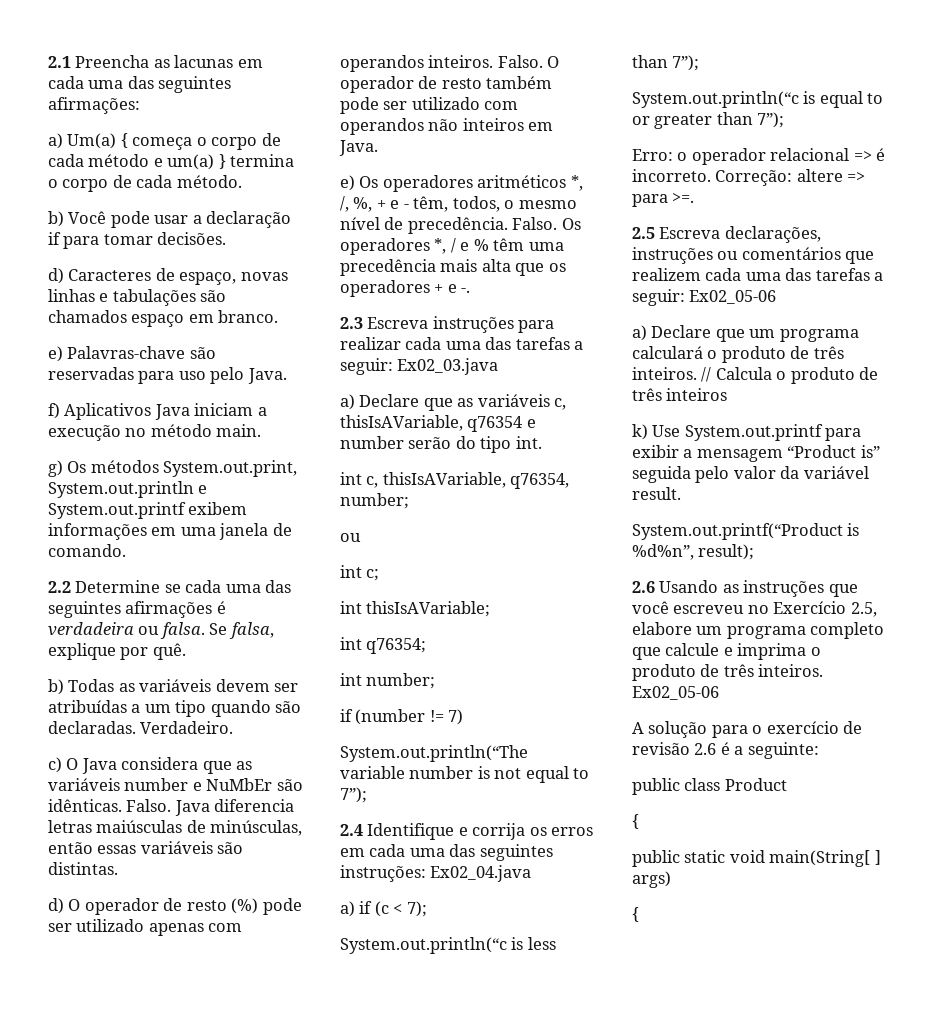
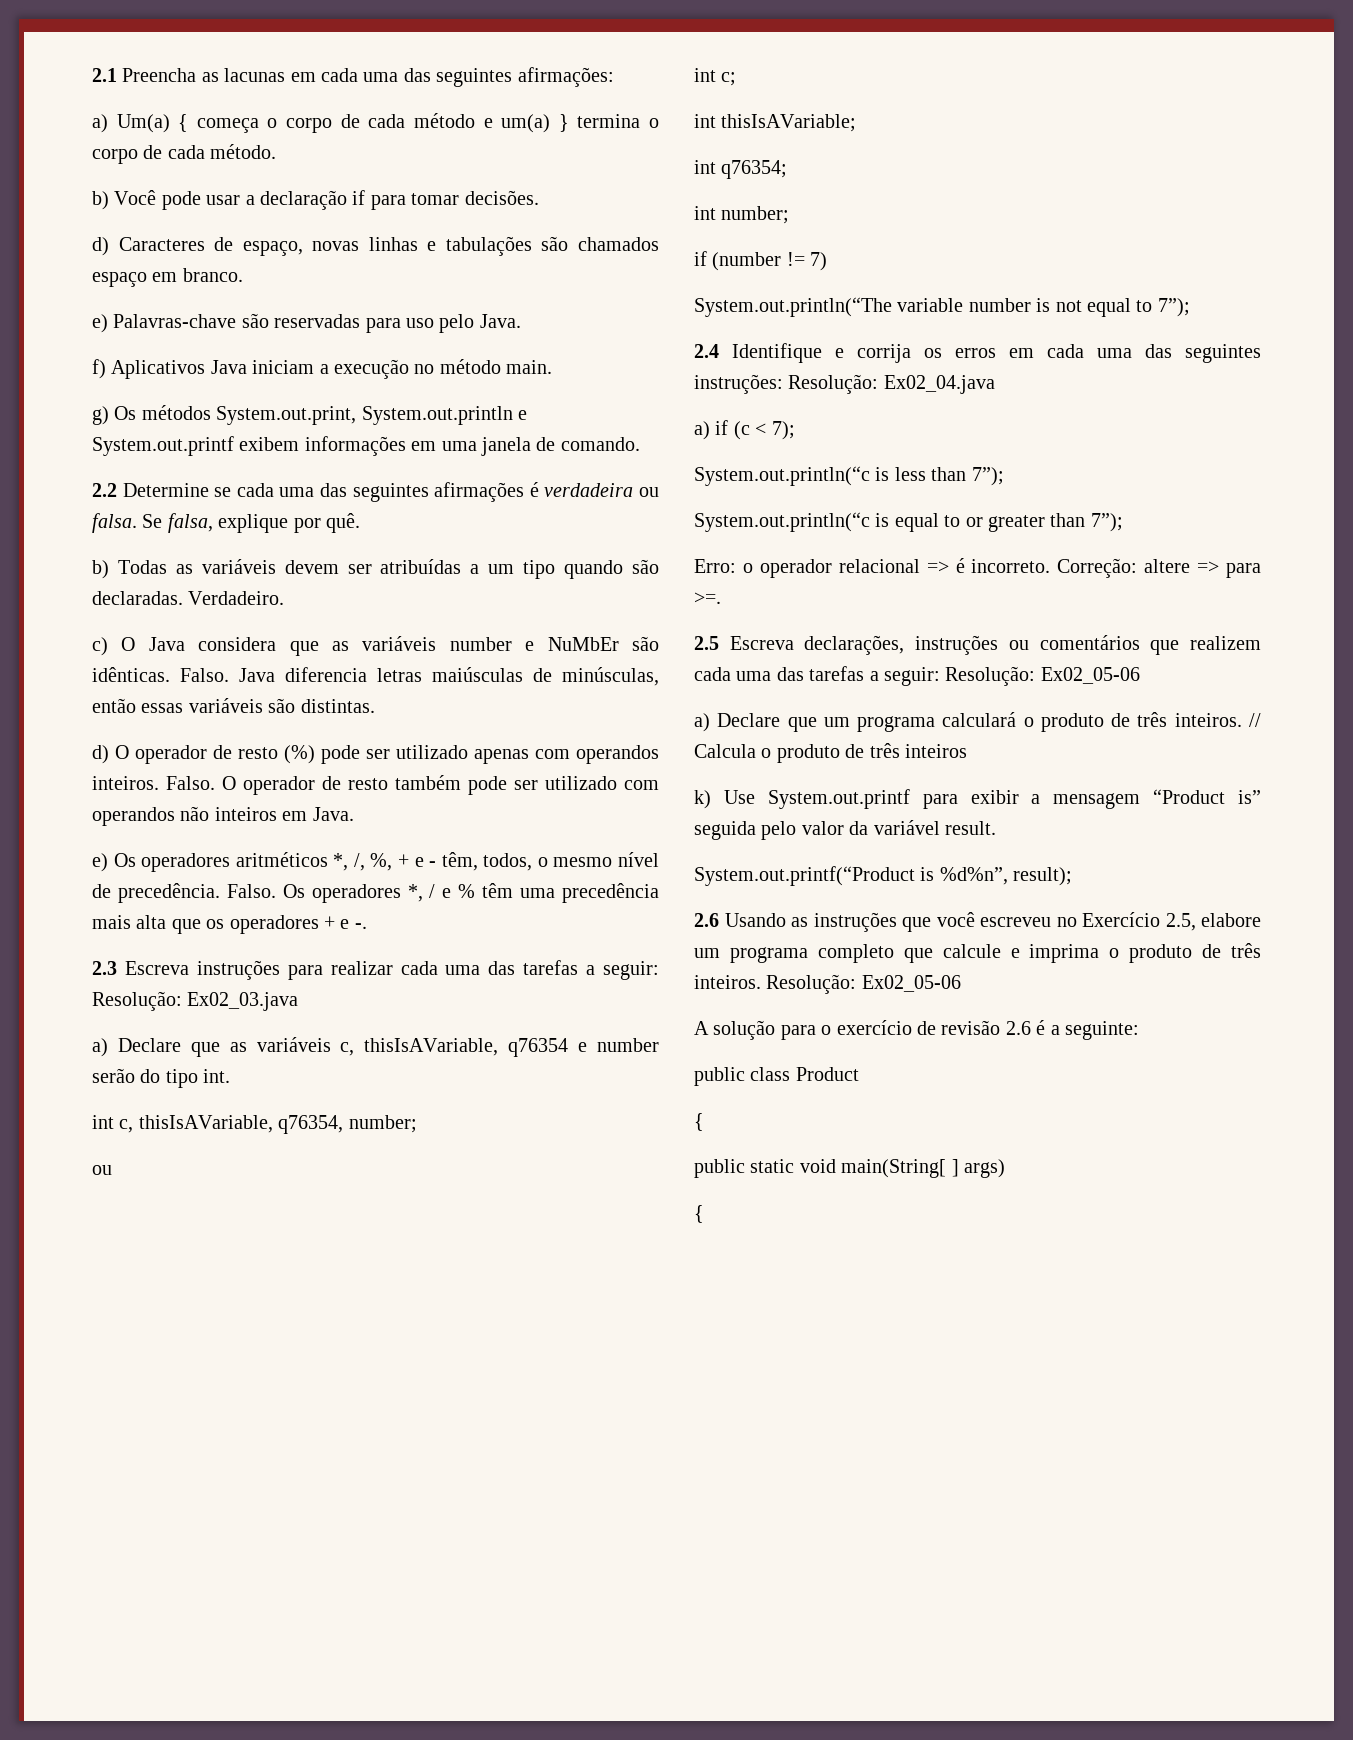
- 2.3 Escreva instruções para realizar cada uma das tarefas a seguir: Ex02_03.java
+ 2.3 Escreva instruções para realizar cada uma das tarefas a seguir: Resolução: Ex02_03.java
- 2.4 Identifique e corrija os erros em cada uma das seguintes instruções: Ex02_04.java
+ 2.4 Identifique e corrija os erros em cada uma das seguintes instruções: Resolução: Ex02_04.java
- 2.5 Escreva declarações, instruções ou comentários que realizem cada uma das tarefas a seguir: Ex02_05-06
+ 2.5 Escreva declarações, instruções ou comentários que realizem cada uma das tarefas a seguir: Resolução: Ex02_05-06
- 2.6 Usando as instruções que você escreveu no Exercício 2.5, elabore um programa completo que calcule e imprima o produto de três inteiros. Ex02_05-06
+ 2.6 Usando as instruções que você escreveu no Exercício 2.5, elabore um programa completo que calcule e imprima o produto de três inteiros. Resolução: Ex02_05-06

